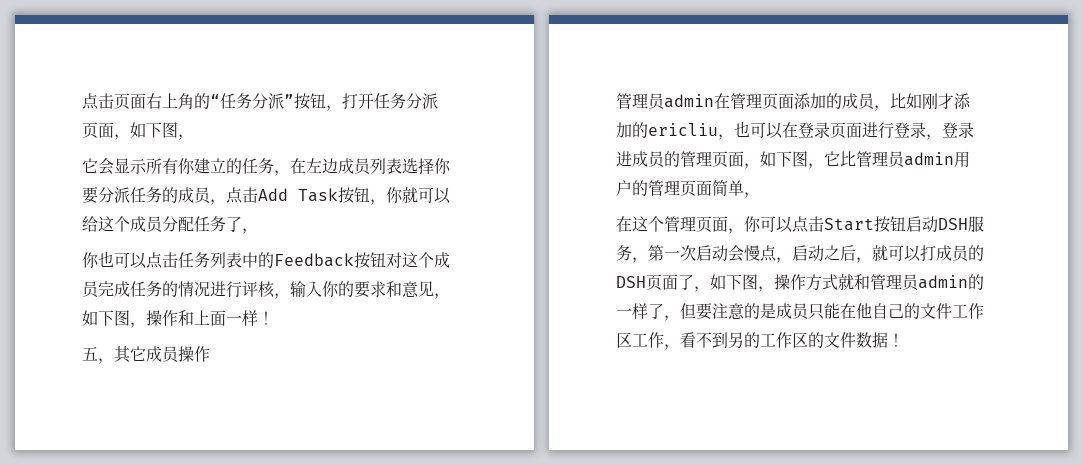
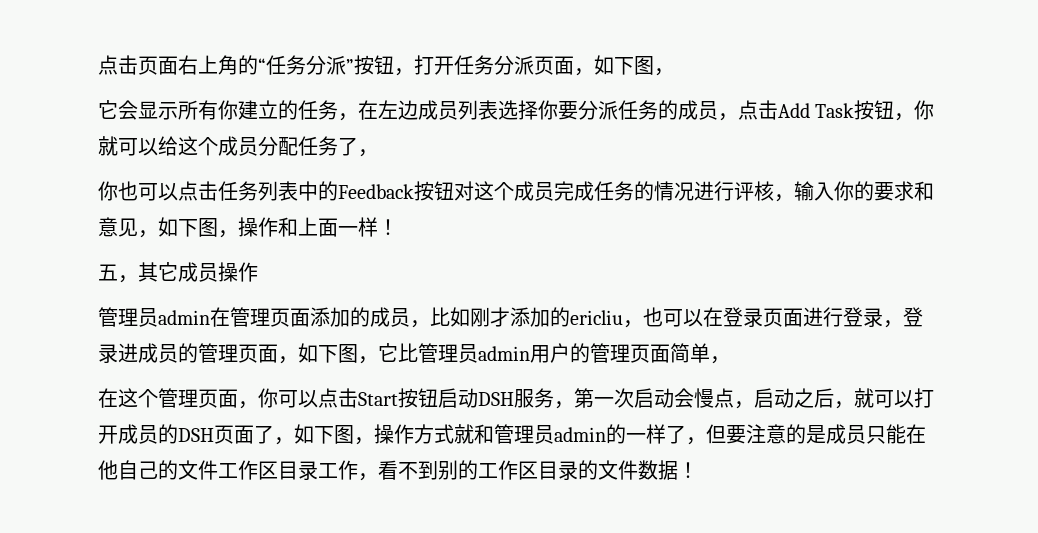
- 在这个管理页面，你可以点击Start按钮启动DSH服务，第一次启动会慢点，启动之后，就可以打成员的DSH页面了，如下图，操作方式就和管理员admin的一样了，但要注意的是成员只能在他自己的文件工作区工作，看不到另的工作区的文件数据！
+ 在这个管理页面，你可以点击Start按钮启动DSH服务，第一次启动会慢点，启动之后，就可以打开成员的DSH页面了，如下图，操作方式就和管理员admin的一样了，但要注意的是成员只能在他自己的文件工作区目录工作，看不到别的工作区目录的文件数据！

